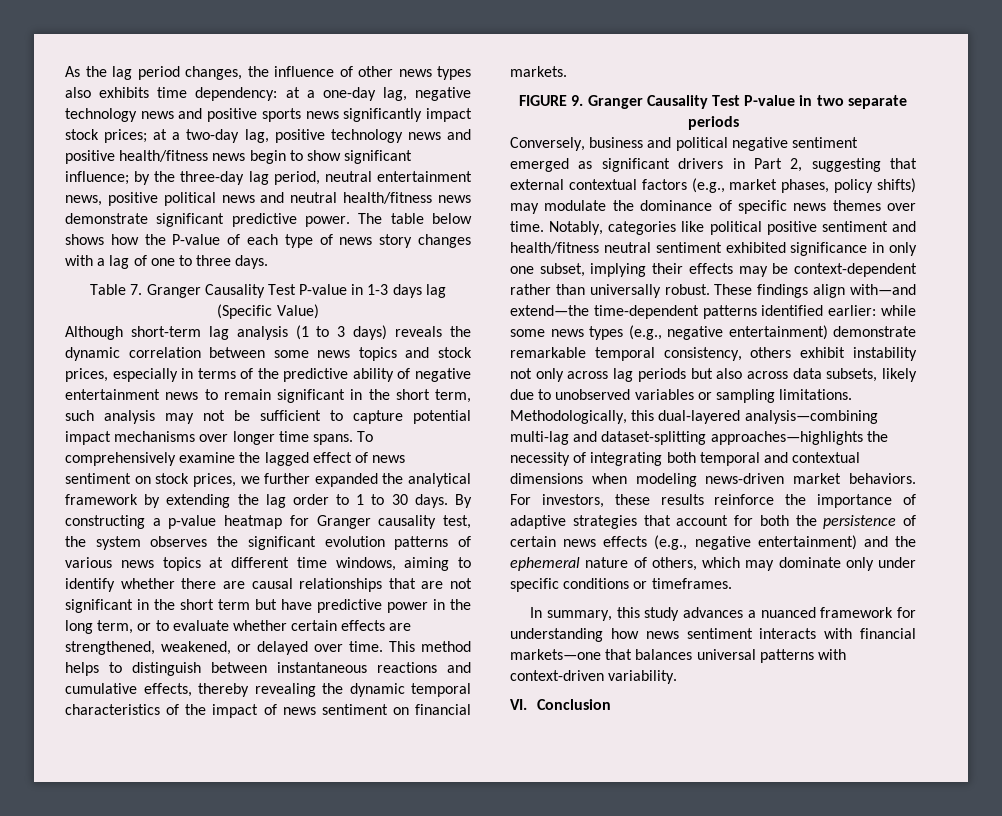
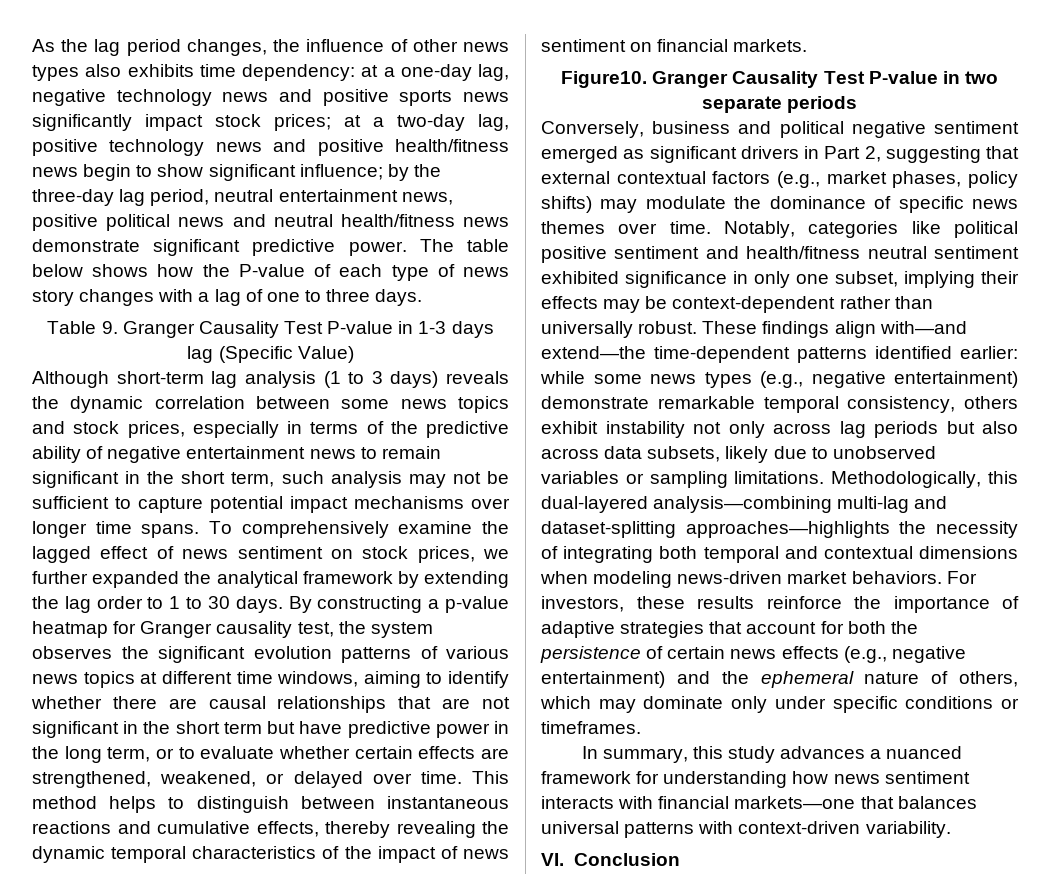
- Table 7. Granger Causality Test P-value in 1-3 days lag (Specific Value)
+ Table 9. Granger Causality Test P-value in 1-3 days lag (Specific Value)
- FIGURE 9. Granger Causality Test P-value in two separate periods
+ Figure10. Granger Causality Test P-value in two separate periods

